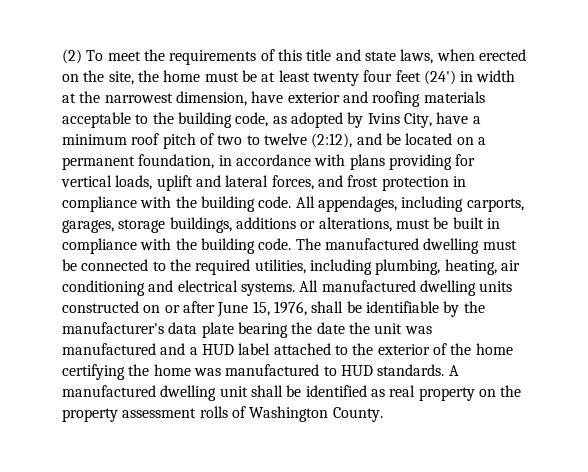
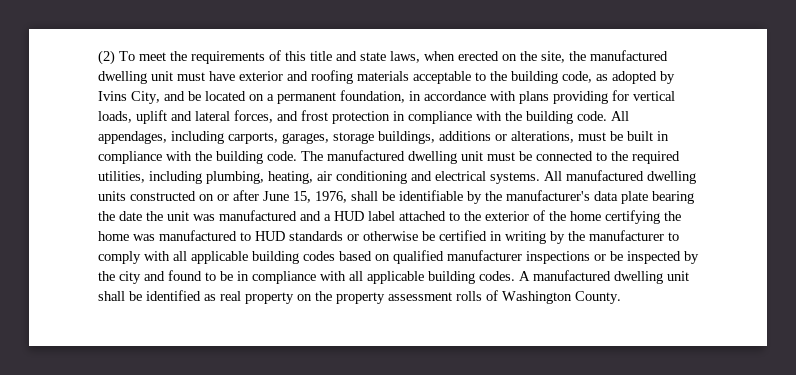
- (2) To meet the requirements of this title and state laws, when erected on the site, the home must be at least twenty four feet (24') in width at the narrowest dimension, have exterior and roofing materials acceptable to the building code, as adopted by Ivins City, have a minimum roof pitch of two to twelve (2:12), and be located on a permanent foundation, in accordance with plans providing for vertical loads, uplift and lateral forces, and frost protection in compliance with the building code.
+ (2) To meet the requirements of this title and state laws, when erected on the site, the manufactured dwelling unit must have exterior and roofing materials acceptable to the building code, as adopted by Ivins City, and be located on a permanent foundation, in accordance with plans providing for vertical loads, uplift and lateral forces, and frost protection in compliance with the building code.
- The manufactured dwelling must be connected to the required utilities, including plumbing, heating, air conditioning and electrical systems.
+ The manufactured dwelling unit must be connected to the required utilities, including plumbing, heating, air conditioning and electrical systems.
- All manufactured dwelling units constructed on or after June 15, 1976, shall be identifiable by the manufacturer's data plate bearing the date the unit was manufactured and a HUD label attached to the exterior of the home certifying the home was manufactured to HUD standards.
+ All manufactured dwelling units constructed on or after June 15, 1976, shall be identifiable by the manufacturer's data plate bearing the date the unit was manufactured and a HUD label attached to the exterior of the home certifying the home was manufactured to HUD standards or otherwise be certified in writing by the manufacturer to comply with all applicable building codes based on qualified manufacturer inspections or be inspected by the city and found to be in compliance with all applicable building codes.

